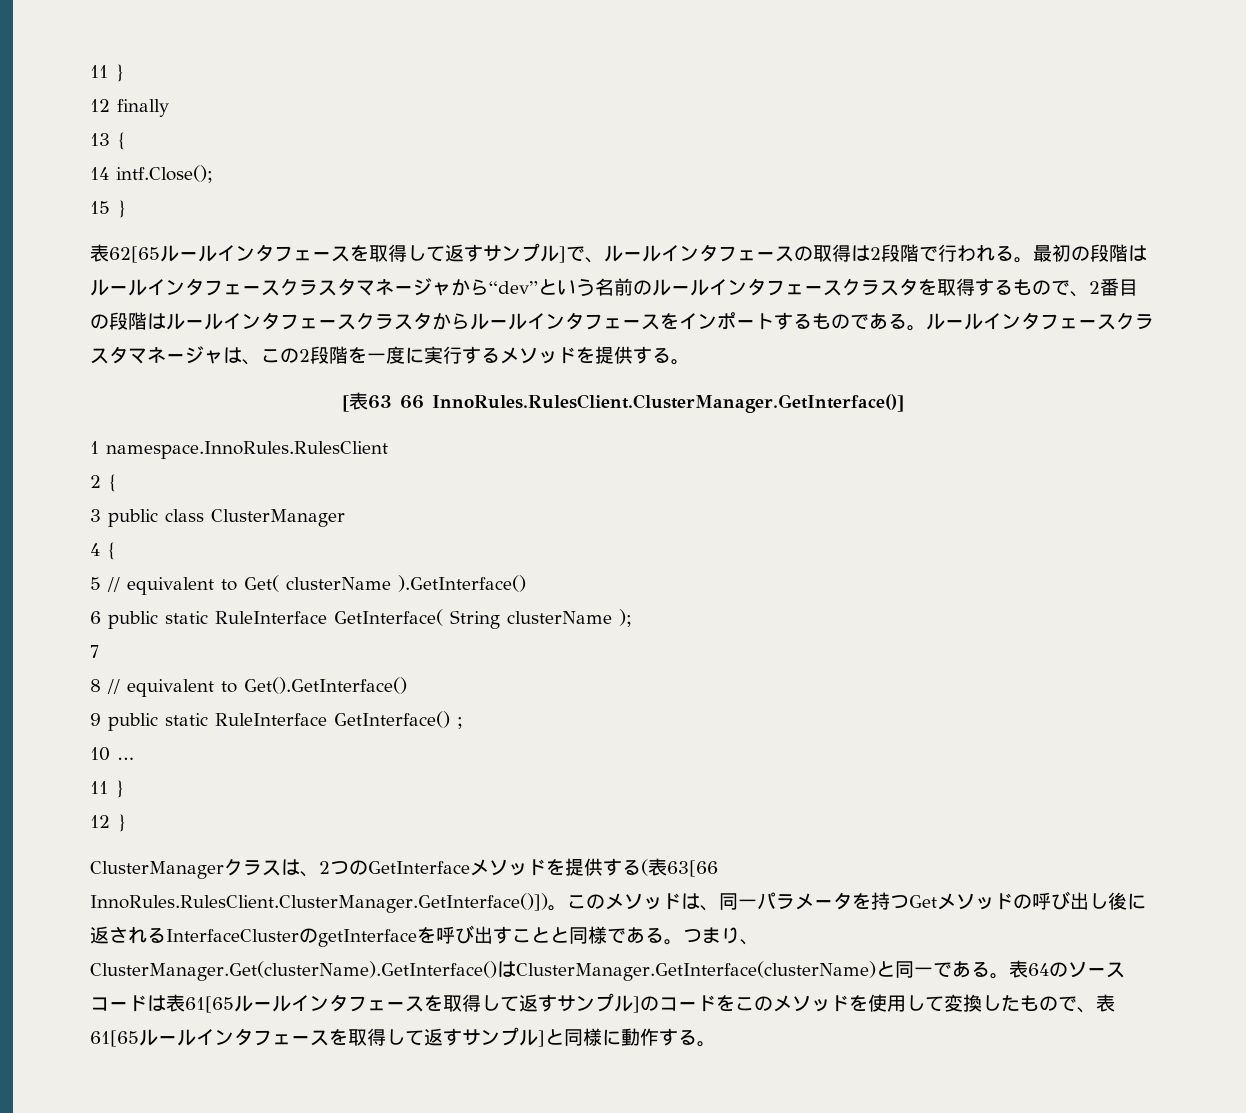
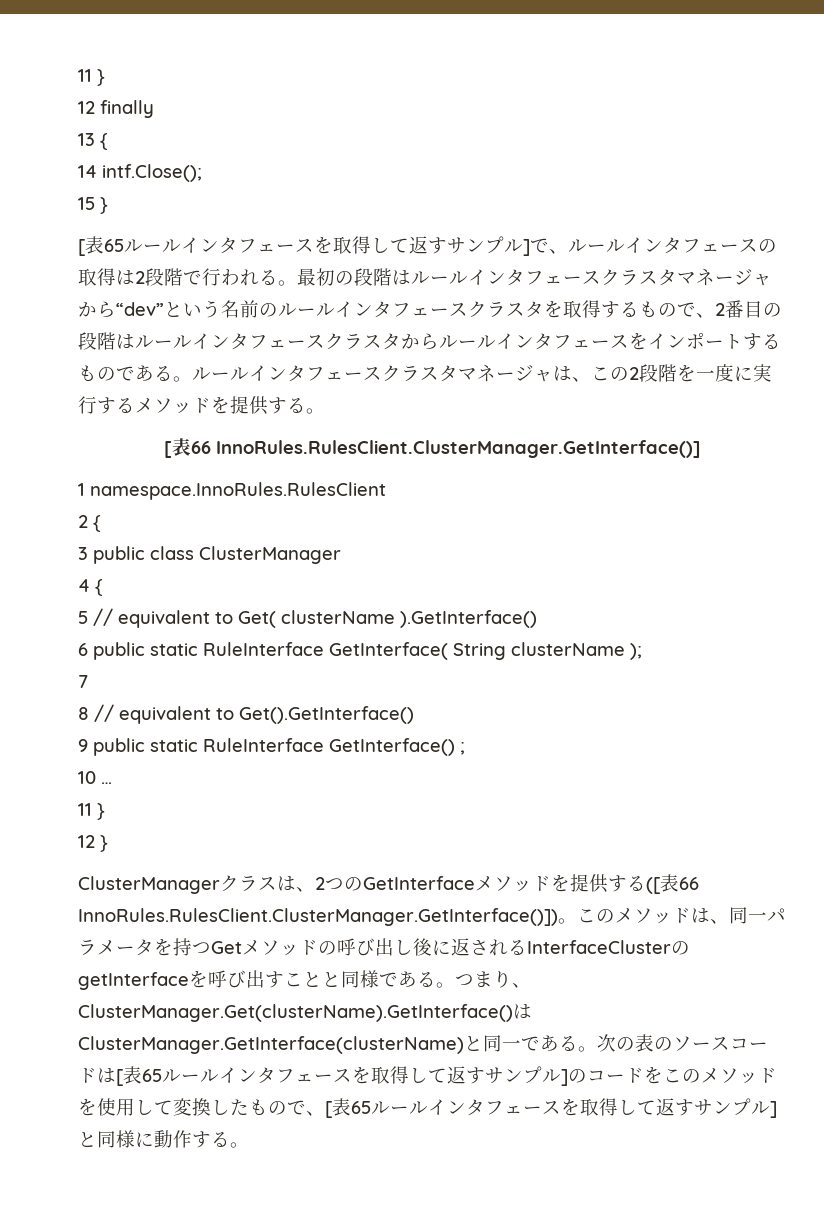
- 表62[65ルールインタフェースを取得して返すサンプル]で、ルールインタフェースの取得は2段階で行われる。
+ [表65ルールインタフェースを取得して返すサンプル]で、ルールインタフェースの取得は2段階で行われる。
- [表63 66 InnoRules.RulesClient.ClusterManager.GetInterface()]
+ [表66 InnoRules.RulesClient.ClusterManager.GetInterface()]
- ClusterManagerクラスは、2つのGetInterfaceメソッドを提供する(表63[66 InnoRules.RulesClient.ClusterManager.GetInterface()])。
+ ClusterManagerクラスは、2つのGetInterfaceメソッドを提供する([表66 InnoRules.RulesClient.ClusterManager.GetInterface()])。
- 表64のソースコードは表61[65ルールインタフェースを取得して返すサンプル]のコードをこのメソッドを使用して変換したもので、表61[65ルールインタフェースを取得して返すサンプル]と同様に動作する。
+ 次の表のソースコードは[表65ルールインタフェースを取得して返すサンプル]のコードをこのメソッドを使用して変換したもので、[表65ルールインタフェースを取得して返すサンプル]と同様に動作する。

